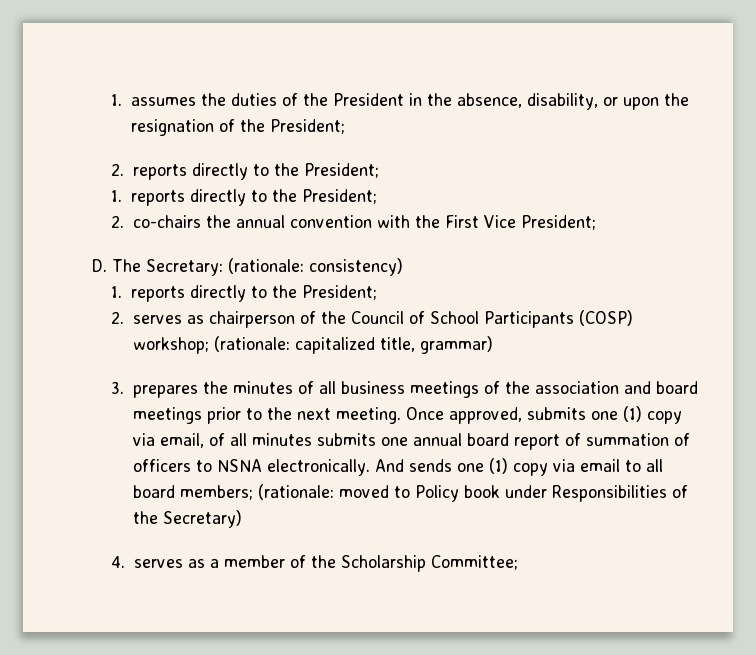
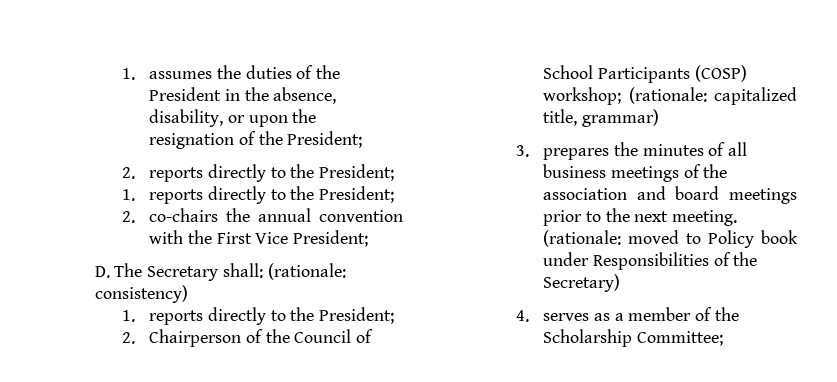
- D. The Secretary: (rationale: consistency)
+ D. The Secretary shall: (rationale: consistency)
- 2. serves as chairperson of the Council of School Participants (COSP) workshop; (rationale: capitalized title, grammar)
+ 2. Chairperson of the Council of School Participants (COSP) workshop; (rationale: capitalized title, grammar)
- Once approved, submits one (1) copy via email, of all minutes submits one annual board report of summation of officers to NSNA electronically. And sends one (1) copy via email to all board members; (rationale: moved to Policy book under Responsibilities of the Secretary)
+ (rationale: moved to Policy book under Responsibilities of the Secretary)

